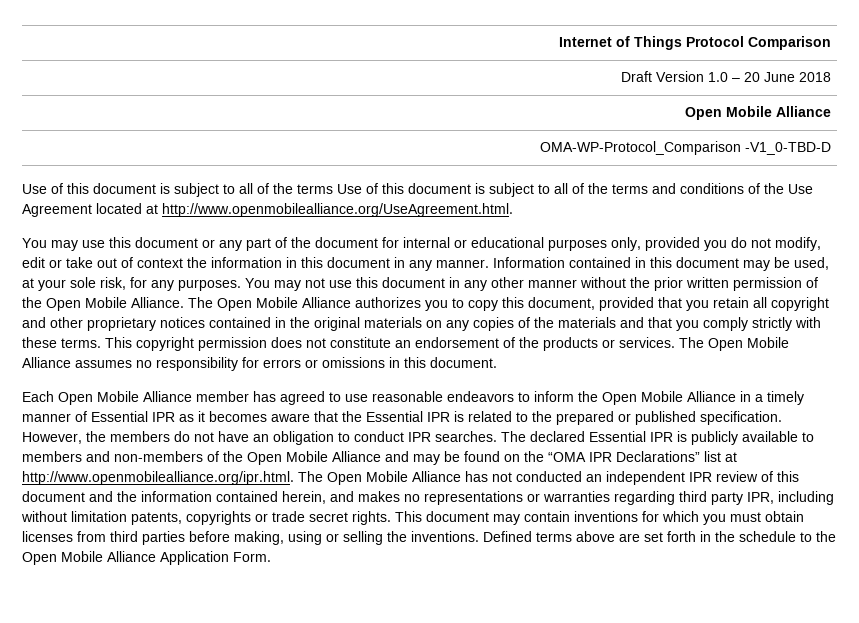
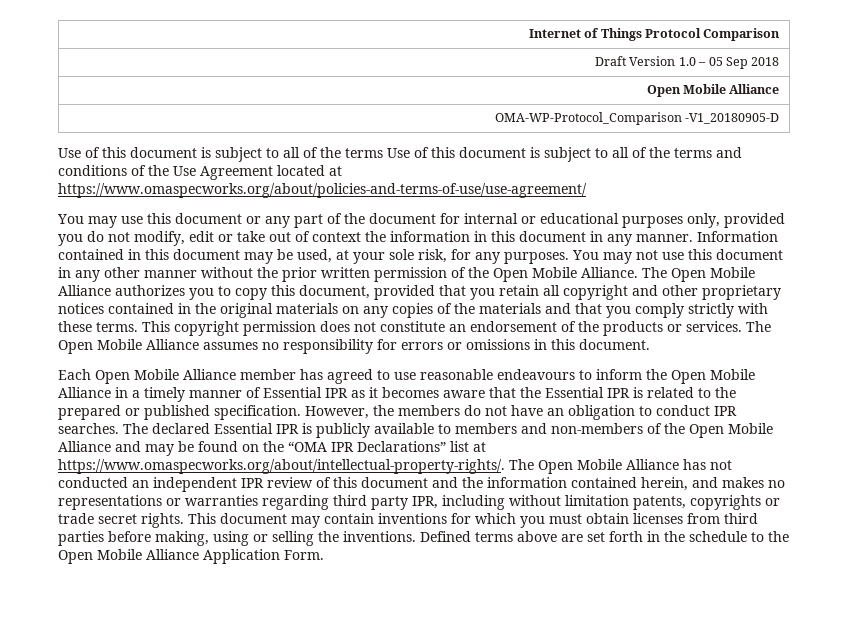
- Draft Version 1.0 – 20 June 2018
+ Draft Version 1.0 – 05 Sep 2018
- OMA-WP-Protocol_Comparison -V1_0-TBD-D
+ OMA-WP-Protocol_Comparison -V1_20180905-D
- Use of this document is subject to all of the terms Use of this document is subject to all of the terms and conditions of the Use Agreement located at http://www.openmobilealliance.org/UseAgreement.html.
+ Use of this document is subject to all of the terms Use of this document is subject to all of the terms and conditions of the Use Agreement located at https://www.omaspecworks.org/about/policies-and-terms-of-use/use-agreement/
- Each Open Mobile Alliance member has agreed to use reasonable endeavors to inform the Open Mobile Alliance in a timely manner of Essential IPR as it becomes aware that the Essential IPR is related to the prepared or published specification.
+ Each Open Mobile Alliance member has agreed to use reasonable endeavours to inform the Open Mobile Alliance in a timely manner of Essential IPR as it becomes aware that the Essential IPR is related to the prepared or published specification.
- The declared Essential IPR is publicly available to members and non-members of the Open Mobile Alliance and may be found on the “OMA IPR Declarations” list at http://www.openmobilealliance.org/ipr.html. The Open Mobile Alliance has not conducted an independent IPR review of this document and the information contained herein, and makes no representations or warranties regarding third party IPR, including without limitation patents, copyrights or trade secret rights.
+ The declared Essential IPR is publicly available to members and non-members of the Open Mobile Alliance and may be found on the “OMA IPR Declarations” list at https://www.omaspecworks.org/about/intellectual-property-rights/. The Open Mobile Alliance has not conducted an independent IPR review of this document and the information contained herein, and makes no representations or warranties regarding third party IPR, including without limitation patents, copyrights or trade secret rights.

